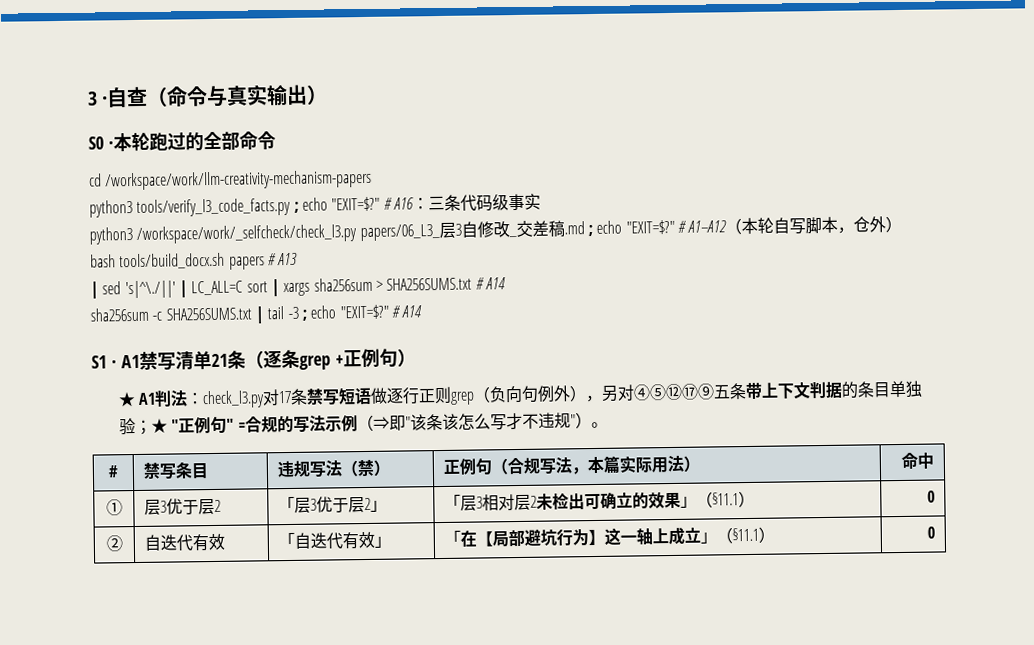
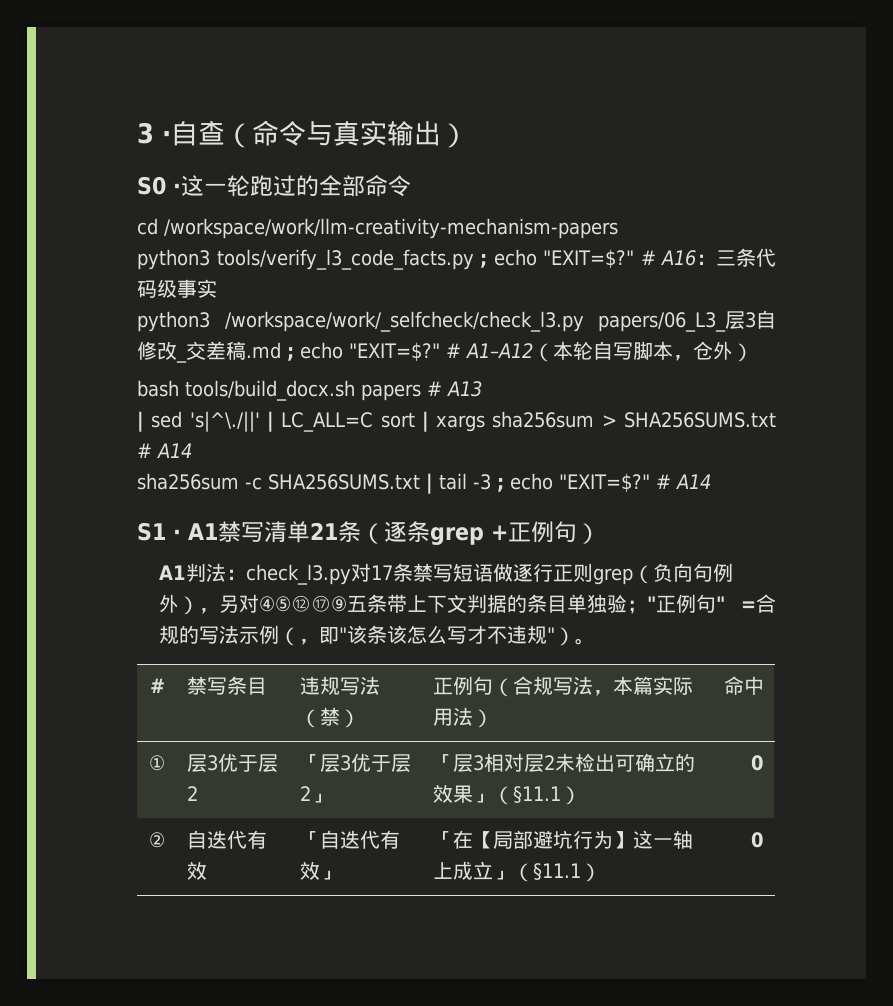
- S0 ·本轮跑过的全部命令
+ S0 ·这一轮跑过的全部命令
- ★ A1判法：check_l3.py对17条禁写短语做逐行正则grep（负向句例外），另对④⑤⑫⑰⑨五条带上下文判据的条目单独验；★ "正例句" =合规的写法示例（⇒即"该条该怎么写才不违规"）。
+ A1判法：check_l3.py对17条禁写短语做逐行正则grep（负向句例外），另对④⑤⑫⑰⑨五条带上下文判据的条目单独验；"正例句" =合规的写法示例（，即"该条该怎么写才不违规"）。

